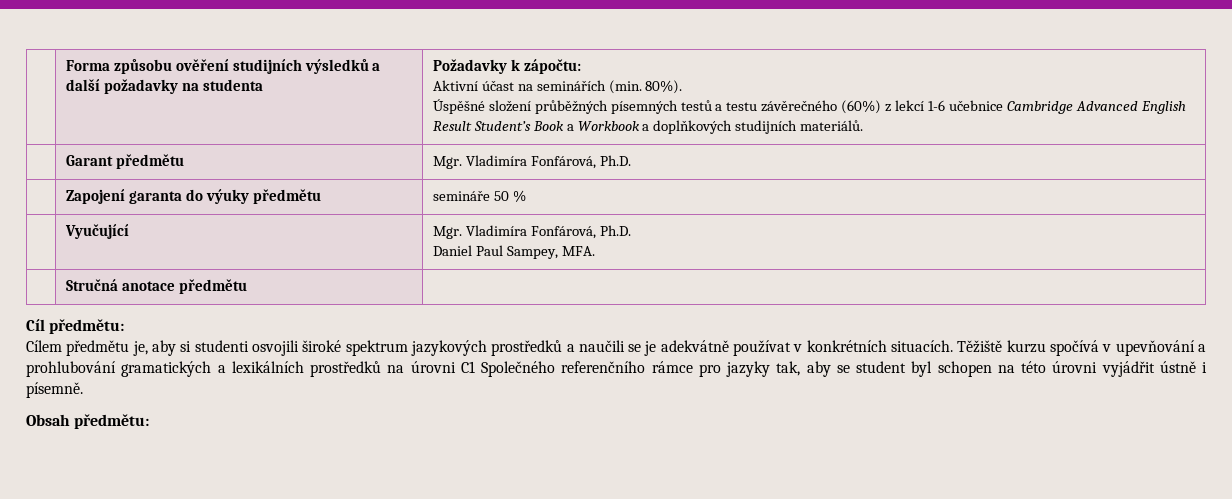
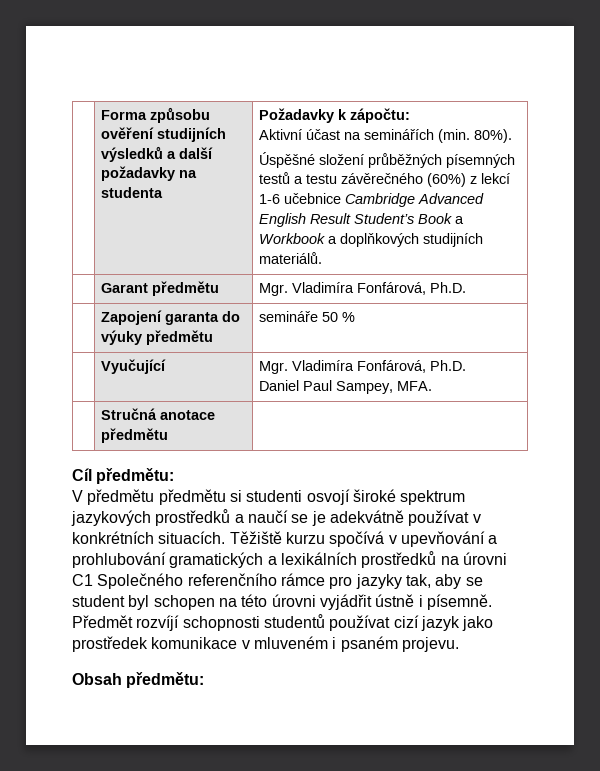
- Cílem předmětu je, aby si studenti osvojili široké spektrum jazykových prostředků a naučili se je adekvátně používat v konkrétních situacích.
+ V předmětu předmětu si studenti osvojí široké spektrum jazykových prostředků a naučí se je adekvátně používat v konkrétních situacích.
+ Předmět rozvíjí schopnosti studentů používat cizí jazyk jako prostředek komunikace v mluveném i psaném projevu.

